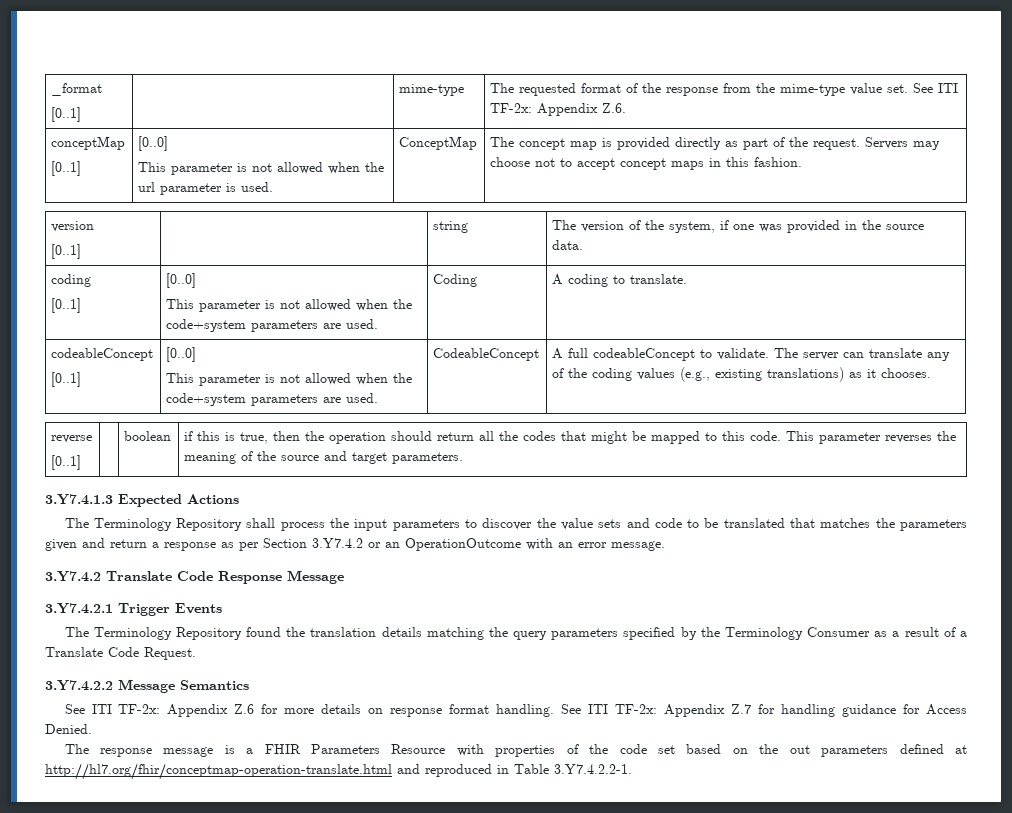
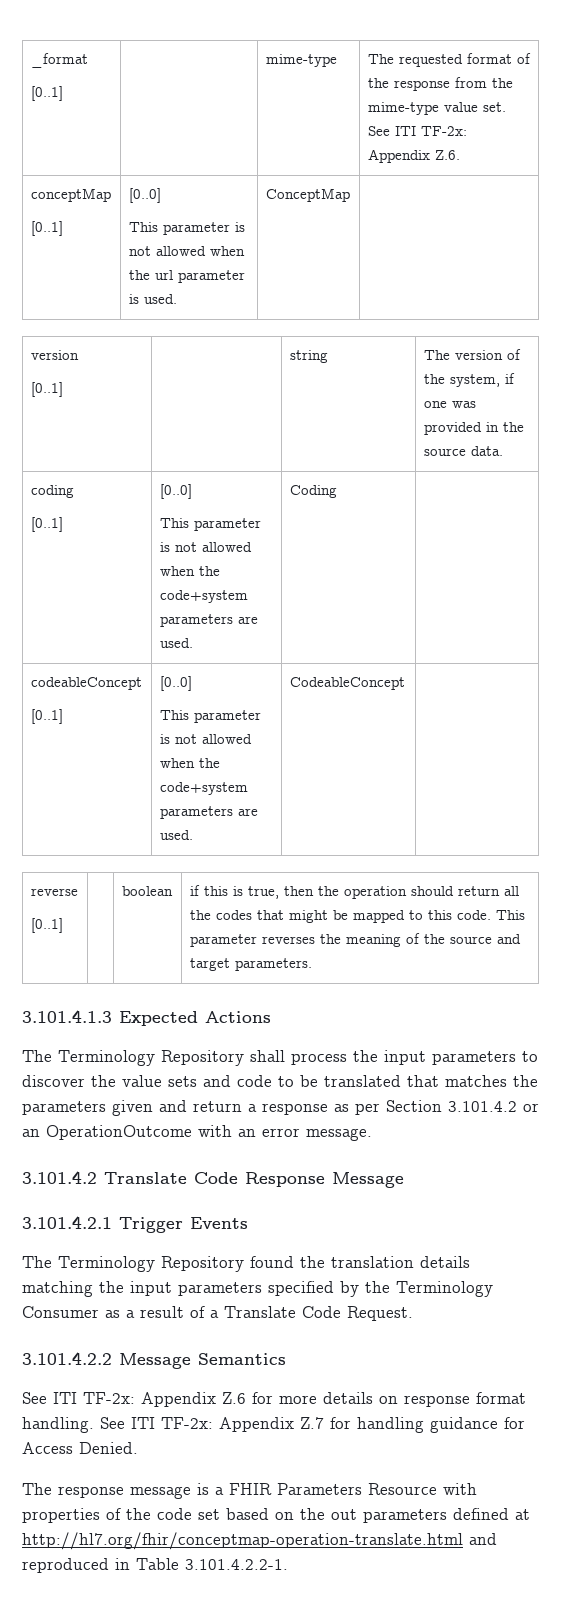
  conceptMap
  [0..1] | [0..0]
- This parameter is not allowed when the url parameter is used. | ConceptMap | The concept map is provided directly as part of the request. Servers may choose not to accept concept maps in this fashion.
+ This parameter is not allowed when the url parameter is used. | ConceptMap |
  version
  [0..1] | | string | The version of the system, if one was provided in the source data.
  coding
  [0..1] | [0..0]
- This parameter is not allowed when the code+system parameters are used. | Coding | A coding to translate.
+ This parameter is not allowed when the code+system parameters are used. | Coding |
  codeableConcept
  [0..1] | [0..0]
- This parameter is not allowed when the code+system parameters are used. | CodeableConcept | A full codeableConcept to validate. The server can translate any of the coding values (e.g., existing translations) as it chooses.
+ This parameter is not allowed when the code+system parameters are used. | CodeableConcept |
- 3.Y7.4.1.3 Expected Actions
+ 3.101.4.1.3 Expected Actions
- The Terminology Repository shall process the input parameters to discover the value sets and code to be translated that matches the parameters given and return a response as per Section 3.Y7.4.2 or an OperationOutcome with an error message.
+ The Terminology Repository shall process the input parameters to discover the value sets and code to be translated that matches the parameters given and return a response as per Section 3.101.4.2 or an OperationOutcome with an error message.
- 3.Y7.4.2 Translate Code Response Message
+ 3.101.4.2 Translate Code Response Message
- 3.Y7.4.2.1 Trigger Events
+ 3.101.4.2.1 Trigger Events
- The Terminology Repository found the translation details matching the query parameters specified by the Terminology Consumer as a result of a Translate Code Request.
+ The Terminology Repository found the translation details matching the input parameters specified by the Terminology Consumer as a result of a Translate Code Request.
- 3.Y7.4.2.2 Message Semantics
+ 3.101.4.2.2 Message Semantics
- The response message is a FHIR Parameters Resource with properties of the code set based on the out parameters defined at http://hl7.org/fhir/conceptmap-operation-translate.html and reproduced in Table 3.Y7.4.2.2-1.
+ The response message is a FHIR Parameters Resource with properties of the code set based on the out parameters defined at http://hl7.org/fhir/conceptmap-operation-translate.html and reproduced in Table 3.101.4.2.2-1.

